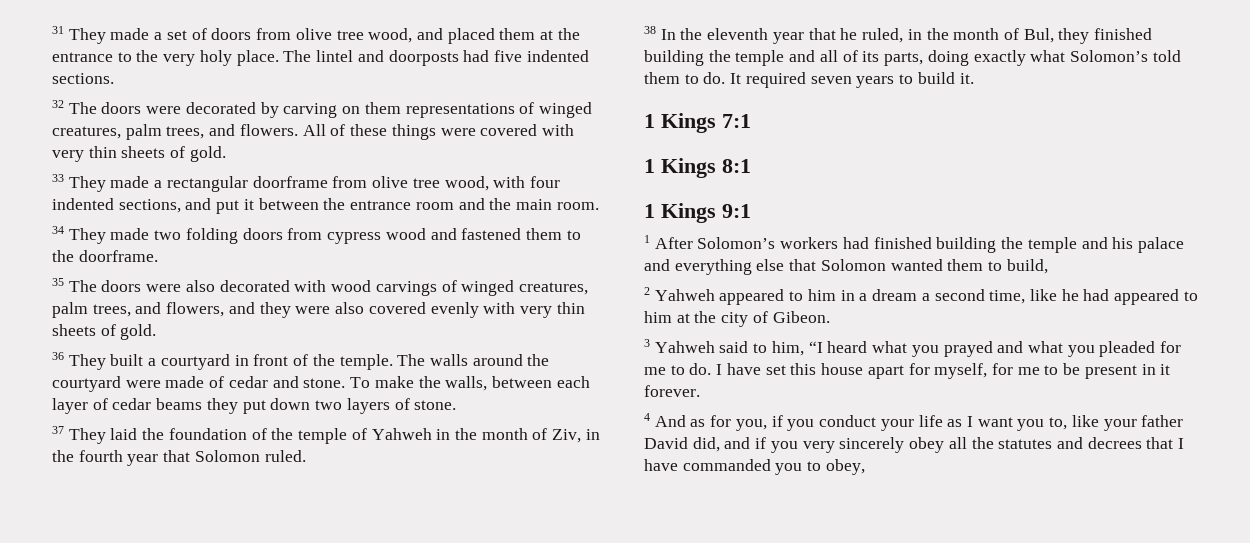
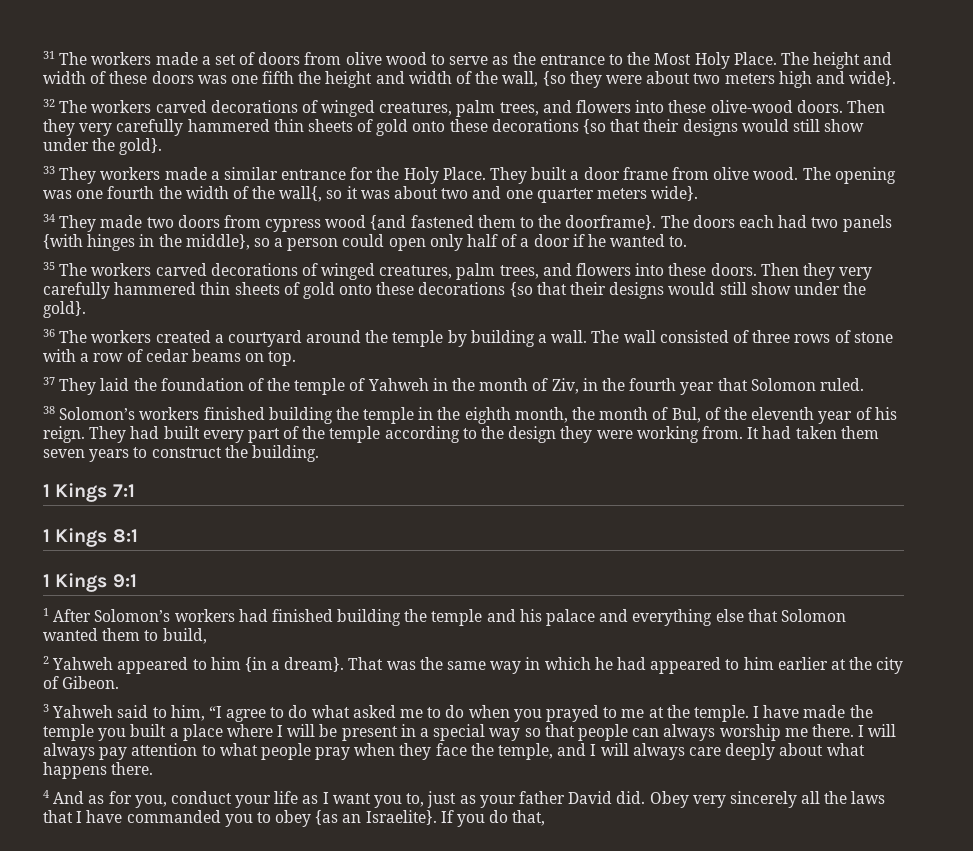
- 31 They made a set of doors from olive tree wood, and placed them at the entrance to the very holy place. The lintel and doorposts had five indented sections.
- 32 The doors were decorated by carving on them representations of winged creatures, palm trees, and flowers. All of these things were covered with very thin sheets of gold.
+ 31 The workers made a set of doors from olive wood to serve as the entrance to the Most Holy Place. The height and width of these doors was one fifth the height and width of the wall, {so they were about two meters high and wide}.
+ 32 The workers carved decorations of winged creatures, palm trees, and flowers into these olive-wood doors. Then they very carefully hammered thin sheets of gold onto these decorations {so that their designs would still show under the gold}.
- 33 They made a rectangular doorframe from olive tree wood, with four indented sections, and put it between the entrance room and the main room.
+ 33 They workers made a similar entrance for the Holy Place. They built a door frame from olive wood. The opening was one fourth the width of the wall{, so it was about two and one quarter meters wide}.
- 34 They made two folding doors from cypress wood and fastened them to the doorframe.
- 35 The doors were also decorated with wood carvings of winged creatures, palm trees, and flowers, and they were also covered evenly with very thin sheets of gold.
- 36 They built a courtyard in front of the temple. The walls around the courtyard were made of cedar and stone. To make the walls, between each layer of cedar beams they put down two layers of stone.
+ 34 They made two doors from cypress wood {and fastened them to the doorframe}. The doors each had two panels {with hinges in the middle}, so a person could open only half of a door if he wanted to.
+ 35 The workers carved decorations of winged creatures, palm trees, and flowers into these doors. Then they very carefully hammered thin sheets of gold onto these decorations {so that their designs would still show under the gold}.
+ 36 The workers created a courtyard around the temple by building a wall. The wall consisted of three rows of stone with a row of cedar beams on top.
- 38 In the eleventh year that he ruled, in the month of Bul, they finished building the temple and all of its parts, doing exactly what Solomon’s told them to do. It required seven years to build it.
+ 38 Solomon’s workers finished building the temple in the eighth month, the month of Bul, of the eleventh year of his reign. They had built every part of the temple according to the design they were working from. It had taken them seven years to construct the building.
- 2 Yahweh appeared to him in a dream a second time, like he had appeared to him at the city of Gibeon.
+ 2 Yahweh appeared to him {in a dream}. That was the same way in which he had appeared to him earlier at the city of Gibeon.
- 3 Yahweh said to him, “I heard what you prayed and what you pleaded for me to do. I have set this house apart for myself, for me to be present in it forever.
+ 3 Yahweh said to him, “I agree to do what asked me to do when you prayed to me at the temple. I have made the temple you built a place where I will be present in a special way so that people can always worship me there. I will always pay attention to what people pray when they face the temple, and I will always care deeply about what happens there.
- 4 And as for you, if you conduct your life as I want you to, like your father David did, and if you very sincerely obey all the statutes and decrees that I have commanded you to obey,
+ 4 And as for you, conduct your life as I want you to, just as your father David did. Obey very sincerely all the laws that I have commanded you to obey {as an Israelite}. If you do that,

